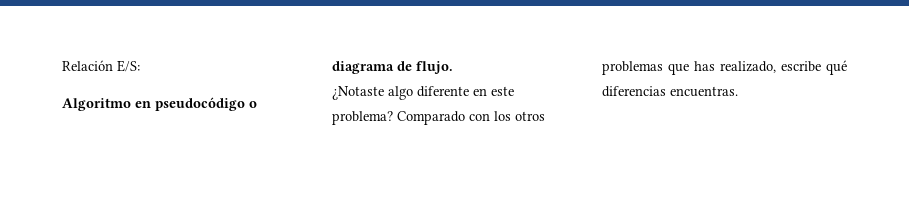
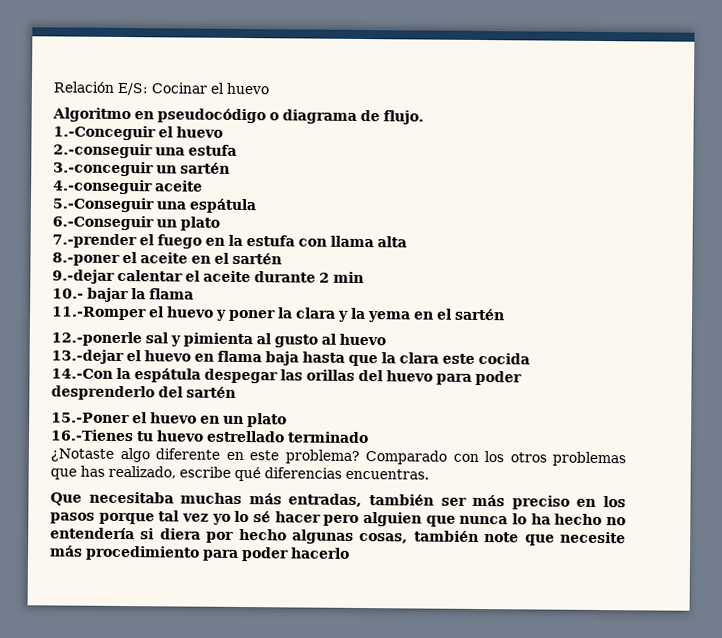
- Relación E/S:
+ Relación E/S: Cocinar el huevo
+ 1.-Conceguir el huevo
+ 2.-conseguir una estufa
+ 3.-conceguir un sartén
+ 4.-conseguir aceite
+ 5.-Conseguir una espátula
+ 6.-Conseguir un plato
+ 7.-prender el fuego en la estufa con llama alta
+ 8.-poner el aceite en el sartén
+ 9.-dejar calentar el aceite durante 2 min
+ 10.- bajar la flama
+ 11.-Romper el huevo y poner la clara y la yema en el sartén
+ 12.-ponerle sal y pimienta al gusto al huevo
+ 13.-dejar el huevo en flama baja hasta que la clara este cocida
+ 14.-Con la espátula despegar las orillas del huevo para poder desprenderlo del sartén
+ 15.-Poner el huevo en un plato
+ 16.-Tienes tu huevo estrellado terminado
+ Que necesitaba muchas más entradas, también ser más preciso en los pasos porque tal vez yo lo sé hacer pero alguien que nunca lo ha hecho no entendería si diera por hecho algunas cosas, también note que necesite más procedimiento para poder hacerlo

